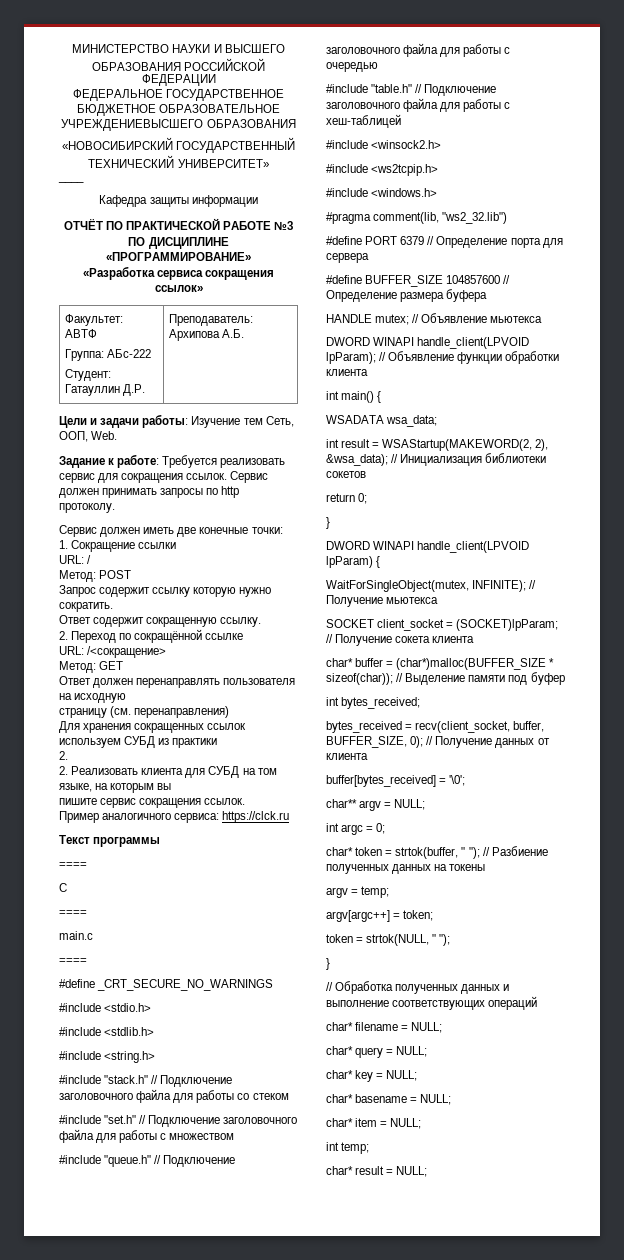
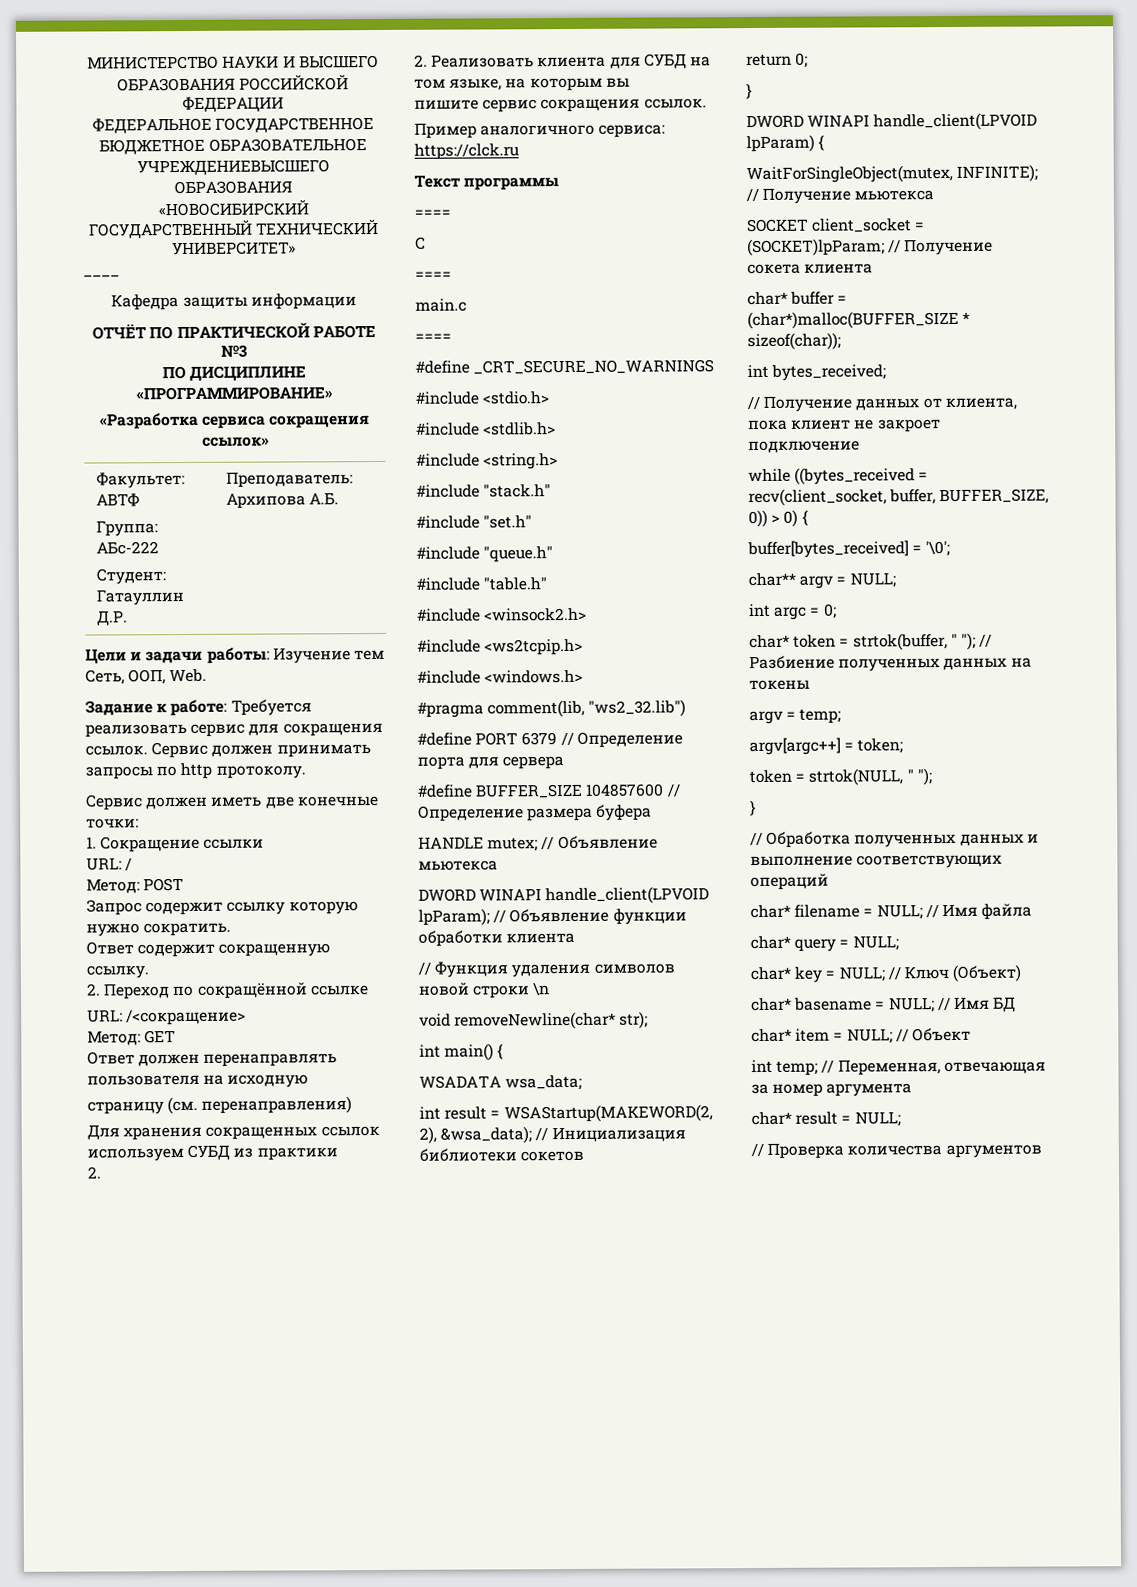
- #include "stack.h" // Подключение заголовочного файла для работы со стеком
- #include "set.h" // Подключение заголовочного файла для работы с множеством
- #include "queue.h" // Подключение заголовочного файла для работы с очередью
- #include "table.h" // Подключение заголовочного файла для работы с хеш-таблицей
+ #include "stack.h"
+ #include "set.h"
+ #include "queue.h"
+ #include "table.h"
+ // Функция удаления символов новой строки \n
+ void removeNewline(char* str);
- char* buffer = (char*)malloc(BUFFER_SIZE * sizeof(char)); // Выделение памяти под буфер
+ char* buffer = (char*)malloc(BUFFER_SIZE * sizeof(char));
  int bytes_received;
- bytes_received = recv(client_socket, buffer, BUFFER_SIZE, 0); // Получение данных от клиента
+ // Получение данных от клиента, пока клиент не закроет подключение
+ while ((bytes_received = recv(client_socket, buffer, BUFFER_SIZE, 0)) > 0) {
- char* filename = NULL;
+ char* filename = NULL; // Имя файла
- char* key = NULL;
+ char* key = NULL; // Ключ (Объект)
- char* basename = NULL;
+ char* basename = NULL; // Имя БД
- char* item = NULL;
+ char* item = NULL; // Объект
- int temp;
+ int temp; // Переменная, отвечающая за номер аргумента
+ // Проверка количества аргументов

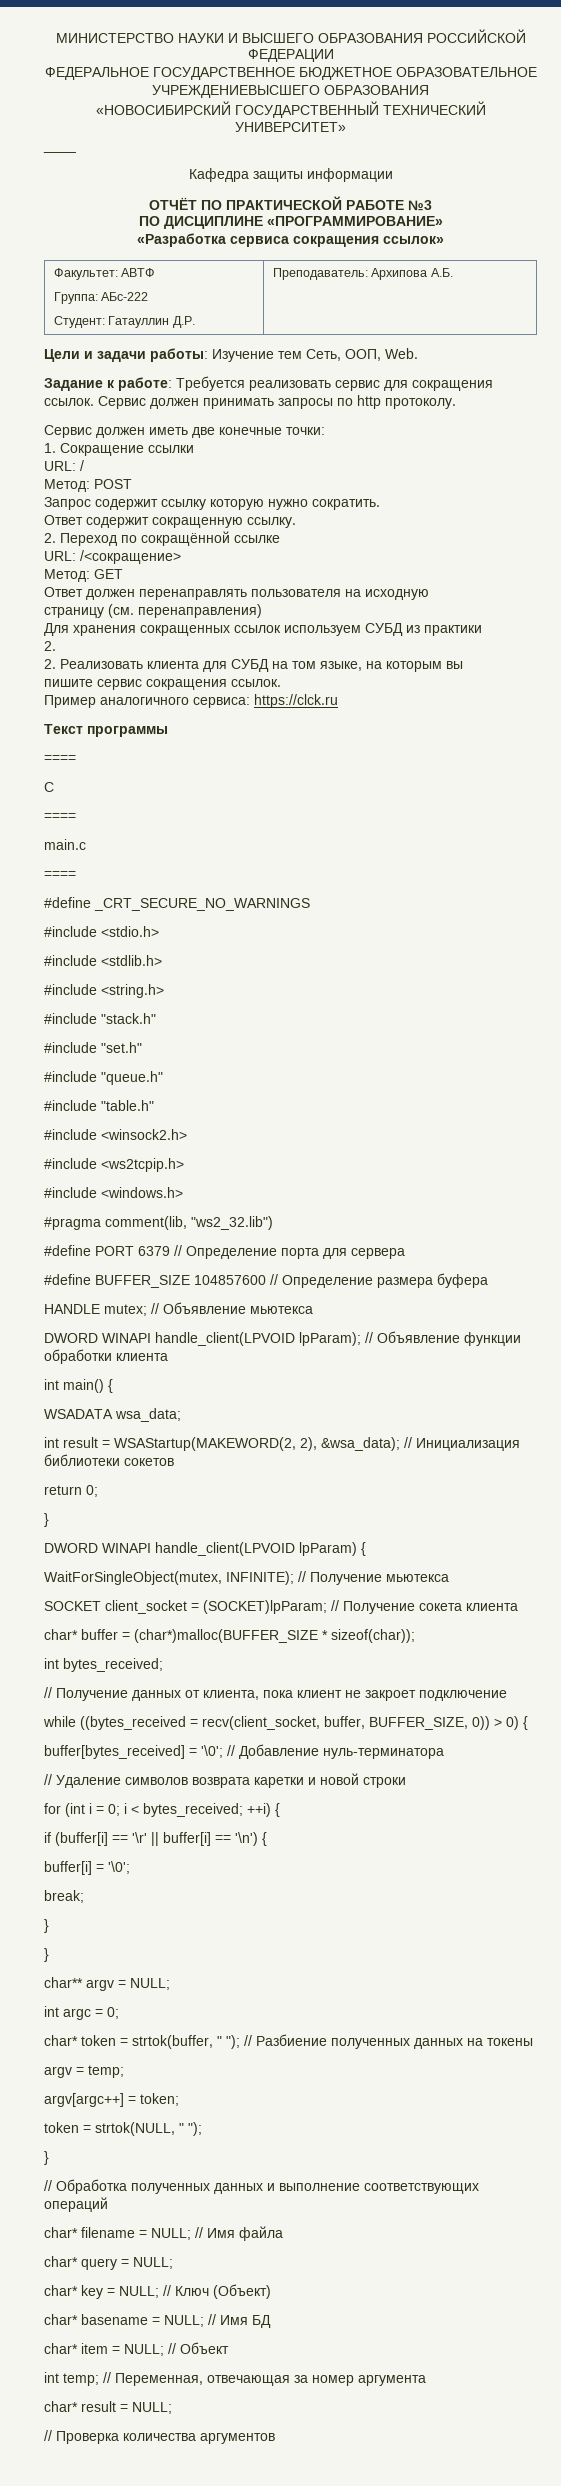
- // Функция удаления символов новой строки \n
- void removeNewline(char* str);
- buffer[bytes_received] = '\0';
+ buffer[bytes_received] = '\0'; // Добавление нуль-терминатора
+ // Удаление символов возврата каретки и новой строки
+ for (int i = 0; i < bytes_received; ++i) {
+ if (buffer[i] == '\r' || buffer[i] == '\n') {
+ buffer[i] = '\0';
+ break;
+ }
+ }

